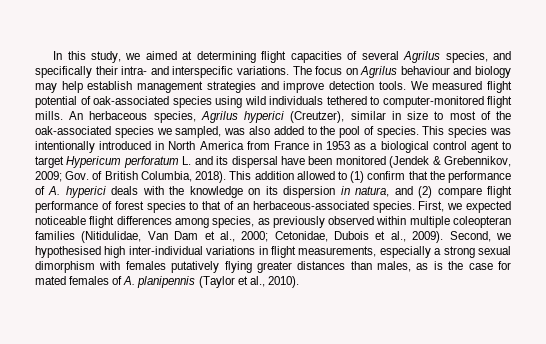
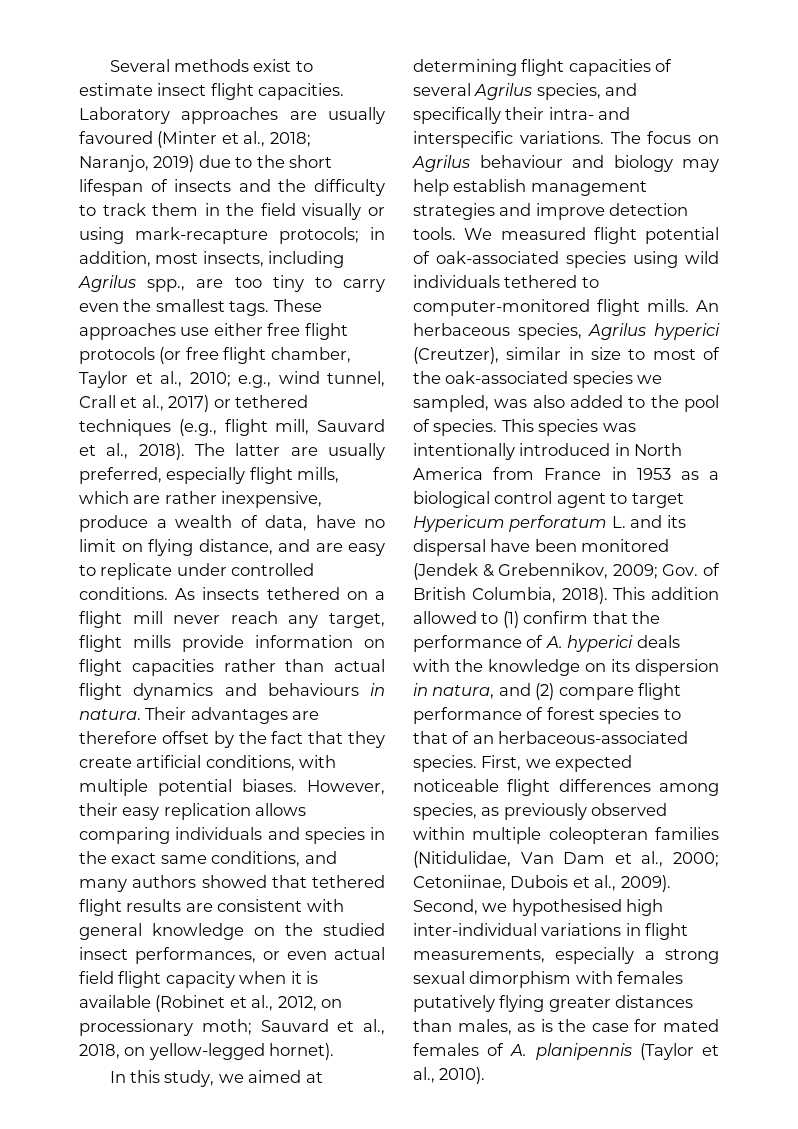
+ Several methods exist to estimate insect flight capacities. Laboratory approaches are usually favoured (Minter et al., 2018; Naranjo, 2019) due to the short lifespan of insects and the difficulty to track them in the field visually or using mark-recapture protocols; in addition, most insects, including Agrilus spp., are too tiny to carry even the smallest tags. These approaches use either free flight protocols (or free flight chamber, Taylor et al., 2010; e.g., wind tunnel, Crall et al., 2017) or tethered techniques (e.g., flight mill, Sauvard et al., 2018). The latter are usually preferred, especially flight mills, which are rather inexpensive, produce a wealth of data, have no limit on flying distance, and are easy to replicate under controlled conditions. As insects tethered on a flight mill never reach any target, flight mills provide information on flight capacities rather than actual flight dynamics and behaviours in natura. Their advantages are therefore offset by the fact that they create artificial conditions, with multiple potential biases. However, their easy replication allows comparing individuals and species in the exact same conditions, and many authors showed that tethered flight results are consistent with general knowledge on the studied insect performances, or even actual field flight capacity when it is available (Robinet et al., 2012, on processionary moth; Sauvard et al., 2018, on yellow-legged hornet).
- First, we expected noticeable flight differences among species, as previously observed within multiple coleopteran families (Nitidulidae, Van Dam et al., 2000; Cetonidae, Dubois et al., 2009).
+ First, we expected noticeable flight differences among species, as previously observed within multiple coleopteran families (Nitidulidae, Van Dam et al., 2000; Cetoniinae, Dubois et al., 2009).

